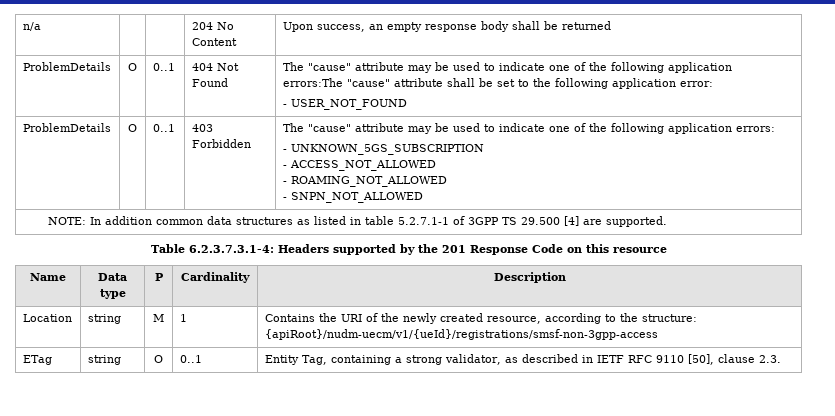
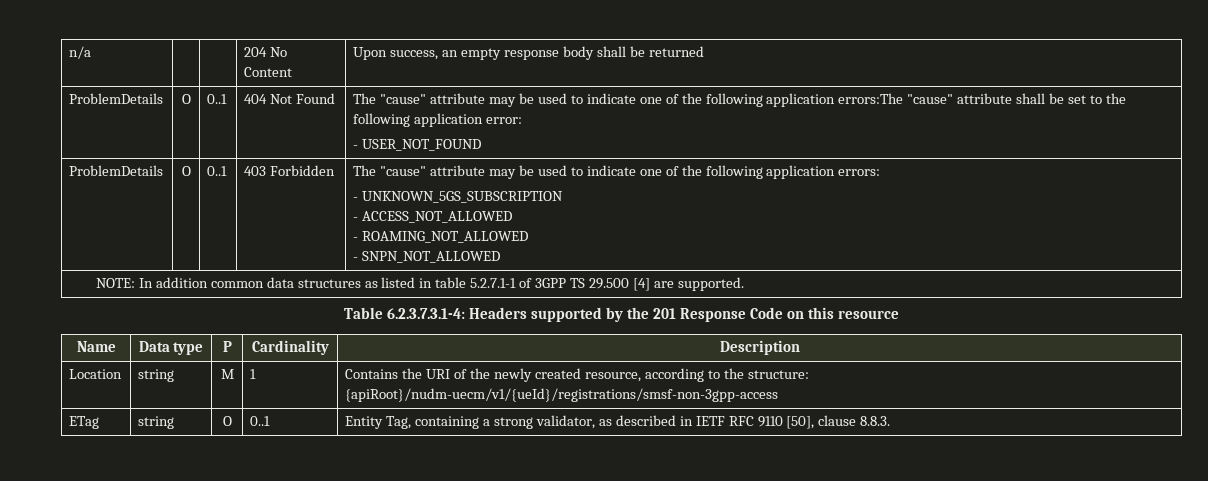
- ETag | string | O | 0..1 | Entity Tag, containing a strong validator, as described in IETF RFC 9110 [50], clause 2.3.
+ ETag | string | O | 0..1 | Entity Tag, containing a strong validator, as described in IETF RFC 9110 [50], clause 8.8.3.

